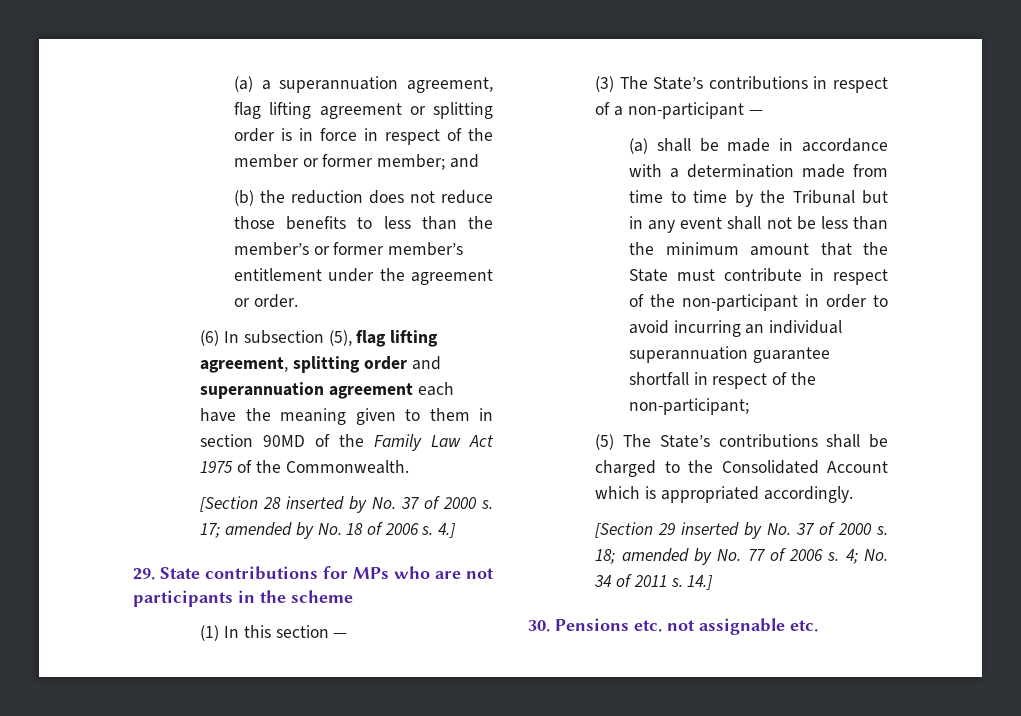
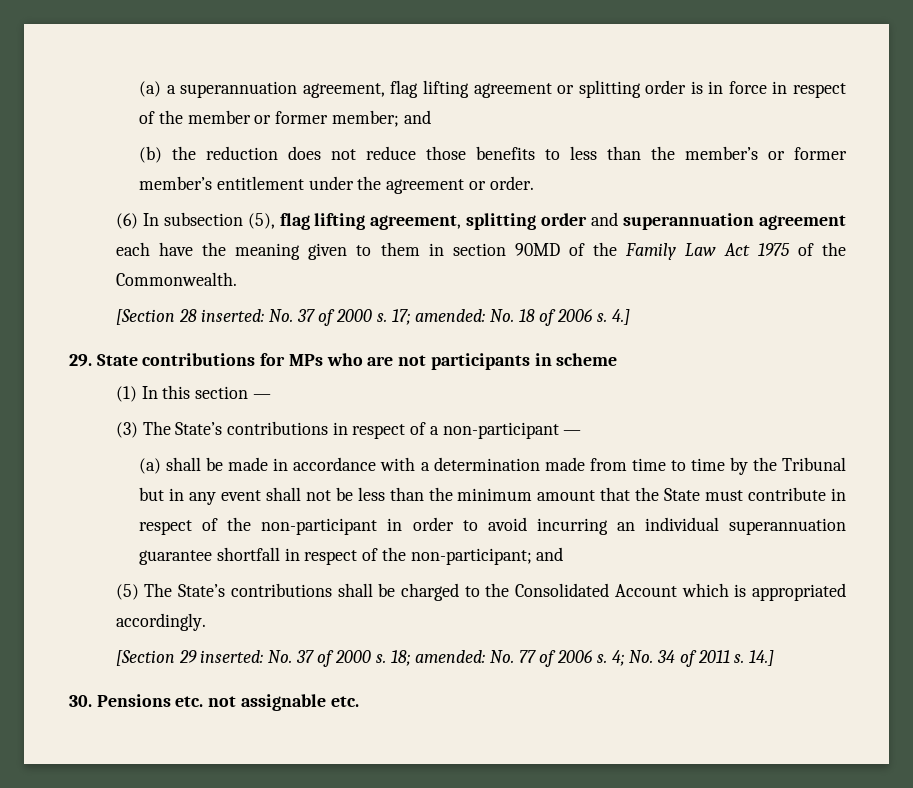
- [Section 28 inserted by No. 37 of 2000 s.
+ [Section 28 inserted: No. 37 of 2000 s.
- 17; amended by No. 18 of 2006 s.
+ 17; amended: No. 18 of 2006 s.
- 29. State contributions for MPs who are not participants in the scheme
+ 29. State contributions for MPs who are not participants in scheme
- (a) shall be made in accordance with a determination made from time to time by the Tribunal but in any event shall not be less than the minimum amount that the State must contribute in respect of the non-participant in order to avoid incurring an individual superannuation guarantee shortfall in respect of the non-participant;
+ (a) shall be made in accordance with a determination made from time to time by the Tribunal but in any event shall not be less than the minimum amount that the State must contribute in respect of the non-participant in order to avoid incurring an individual superannuation guarantee shortfall in respect of the non-participant; and
- [Section 29 inserted by No. 37 of 2000 s.
+ [Section 29 inserted: No. 37 of 2000 s.
- 18; amended by No. 77 of 2006 s.
+ 18; amended: No. 77 of 2006 s.

